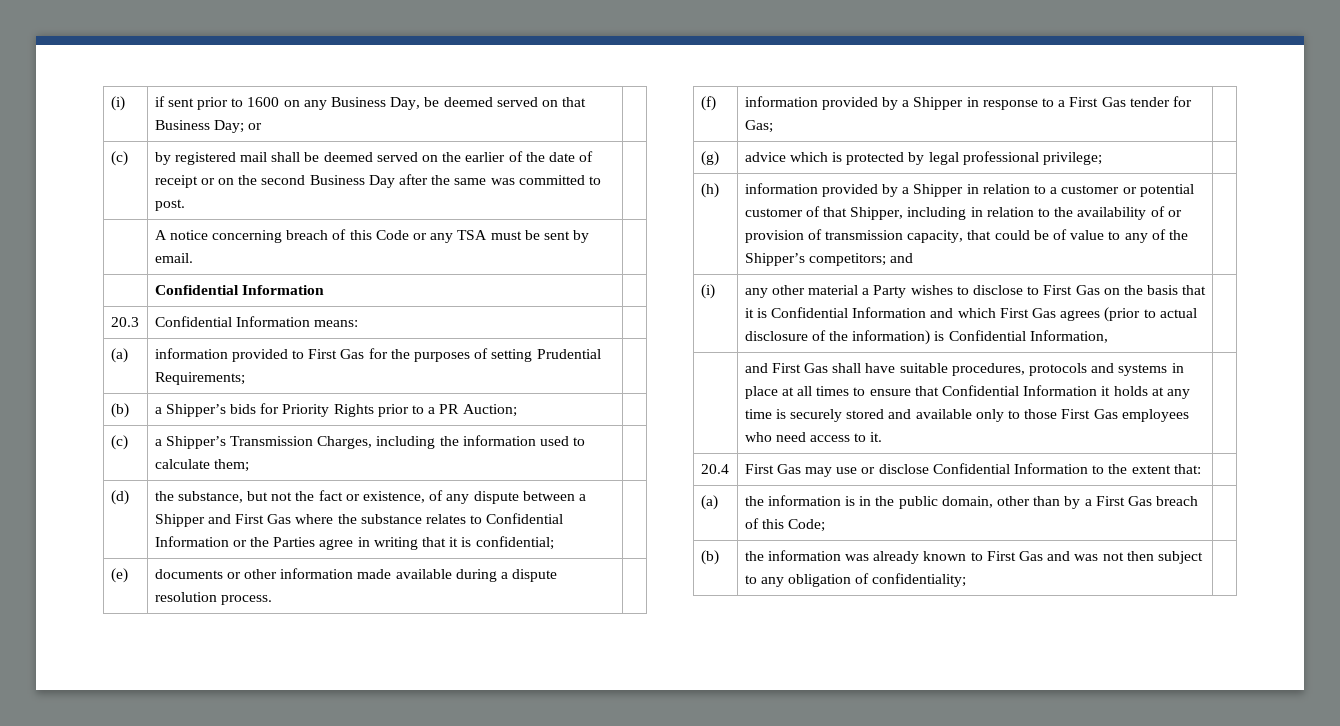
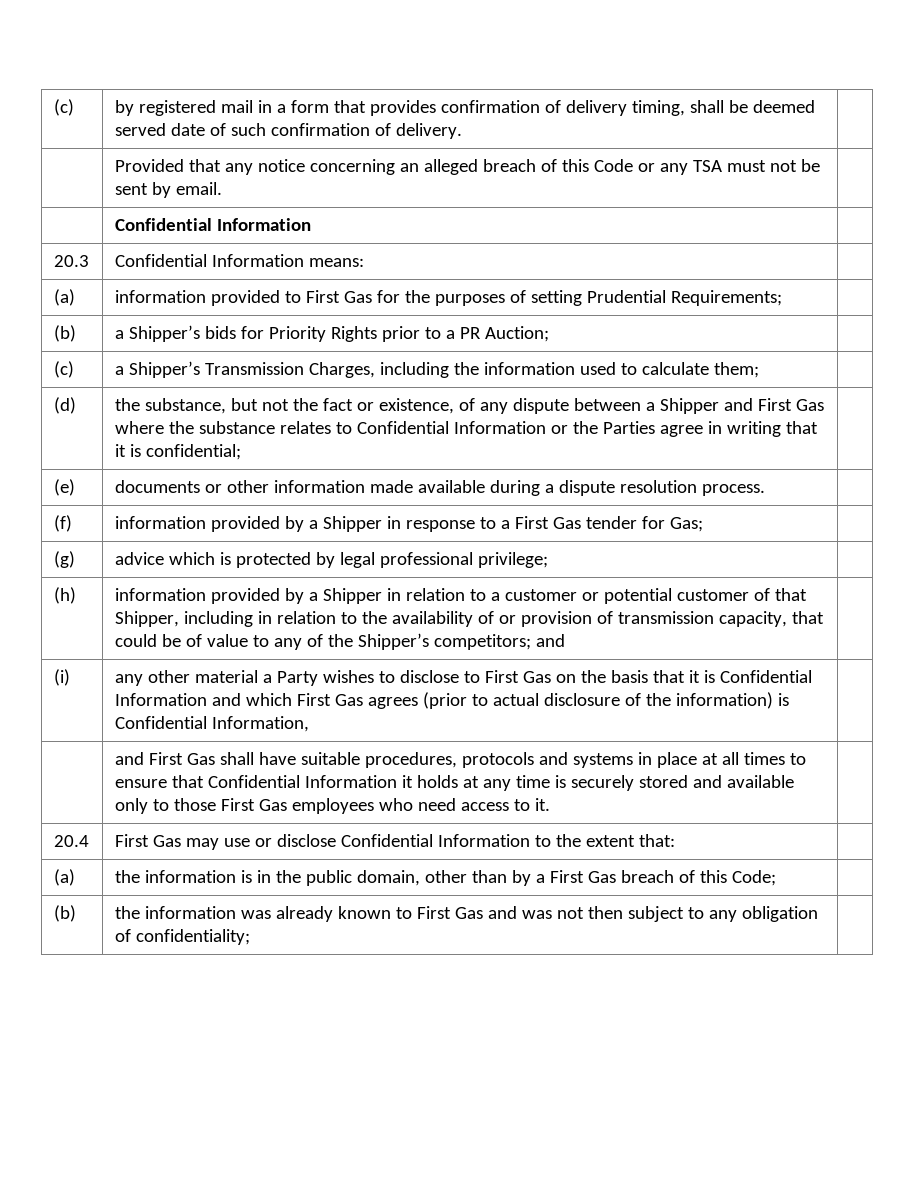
- (i) | if sent prior to 1600 on any Business Day, be deemed served on that Business Day; or |
- (c) | by registered mail shall be deemed served on the earlier of the date of receipt or on the second Business Day after the same was committed to post. |
- | A notice concerning breach of this Code or any TSA must be sent by email. |
+ (c) | by registered mail in a form that provides confirmation of delivery timing, shall be deemed served date of such confirmation of delivery. |
+ | Provided that any notice concerning an alleged breach of this Code or any TSA must not be sent by email. |

